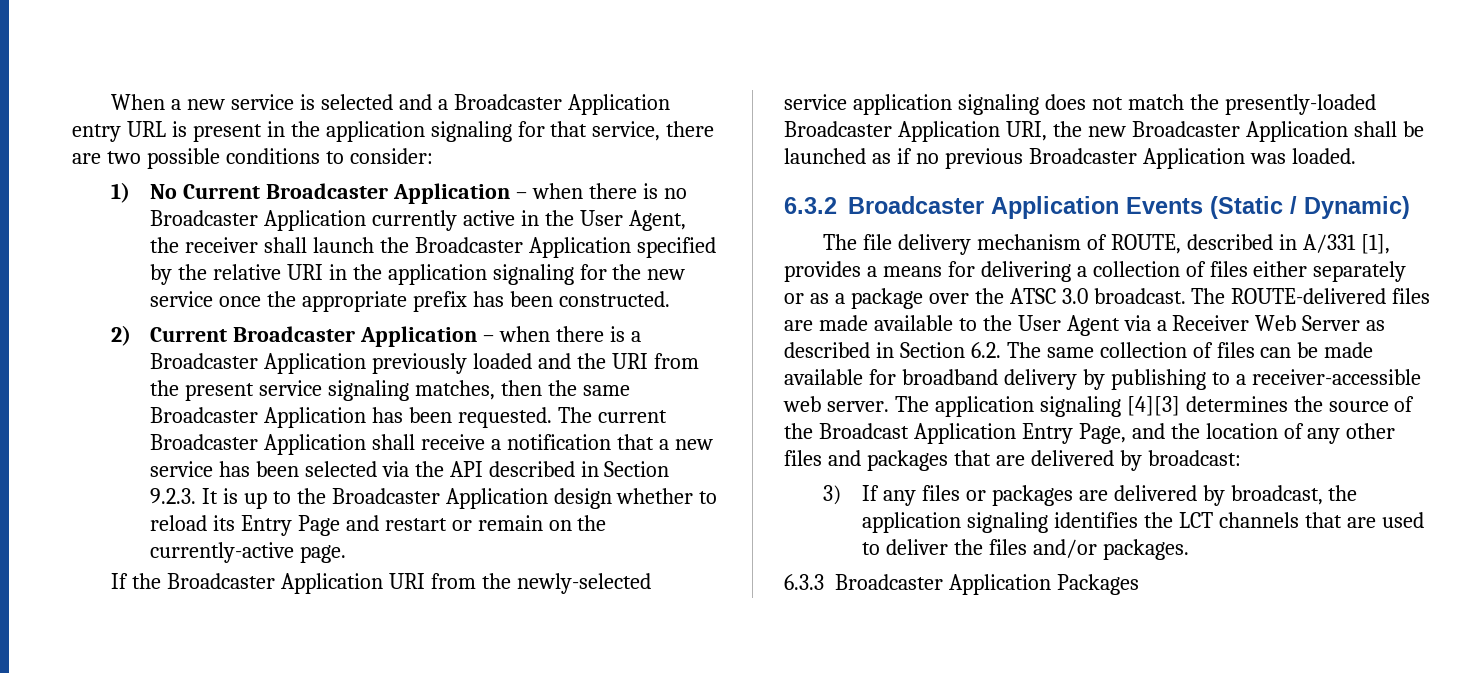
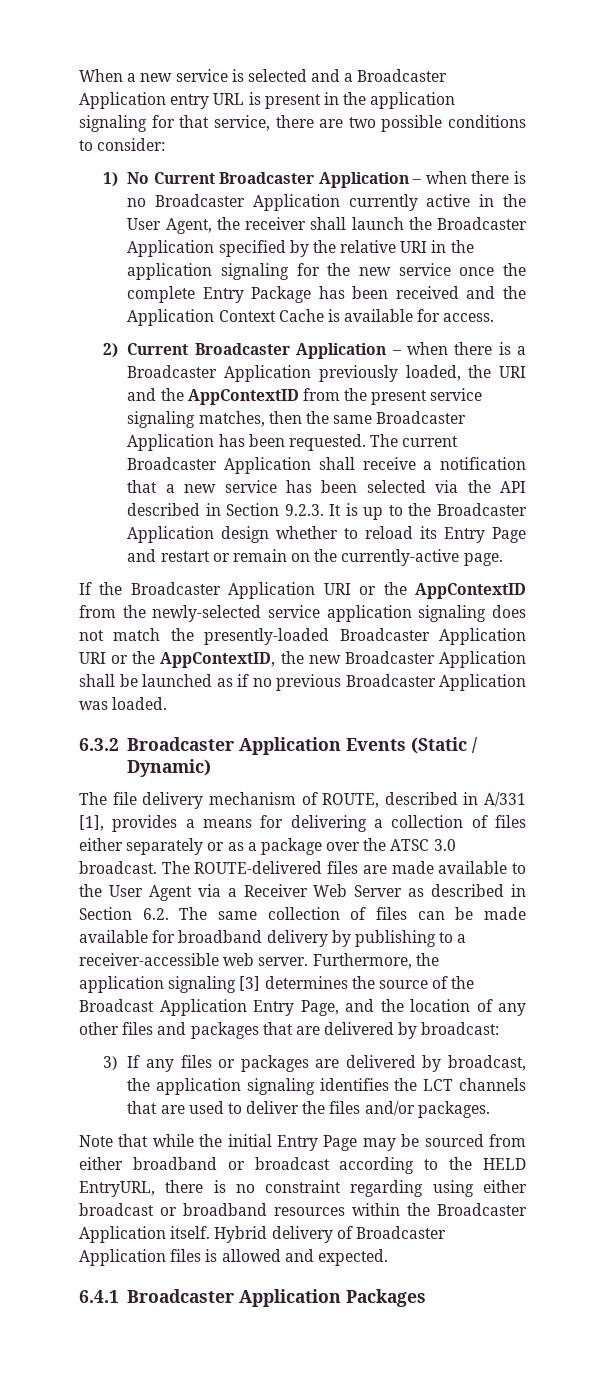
- 1) No Current Broadcaster Application – when there is no Broadcaster Application currently active in the User Agent, the receiver shall launch the Broadcaster Application specified by the relative URI in the application signaling for the new service once the appropriate prefix has been constructed.
+ 1) No Current Broadcaster Application – when there is no Broadcaster Application currently active in the User Agent, the receiver shall launch the Broadcaster Application specified by the relative URI in the application signaling for the new service once the complete Entry Package has been received and the Application Context Cache is available for access.
- 2) Current Broadcaster Application – when there is a Broadcaster Application previously loaded and the URI from the present service signaling matches, then the same Broadcaster Application has been requested.
+ 2) Current Broadcaster Application – when there is a Broadcaster Application previously loaded, the URI and the AppContextID from the present service signaling matches, then the same Broadcaster Application has been requested.
- If the Broadcaster Application URI from the newly-selected service application signaling does not match the presently-loaded Broadcaster Application URI, the new Broadcaster Application shall be launched as if no previous Broadcaster Application was loaded.
+ If the Broadcaster Application URI or the AppContextID from the newly-selected service application signaling does not match the presently-loaded Broadcaster Application URI or the AppContextID, the new Broadcaster Application shall be launched as if no previous Broadcaster Application was loaded.
- The application signaling [4][3] determines the source of the Broadcast Application Entry Page, and the location of any other files and packages that are delivered by broadcast:
+ Furthermore, the application signaling [3] determines the source of the Broadcast Application Entry Page, and the location of any other files and packages that are delivered by broadcast:
- 6.3.3 Broadcaster Application Packages
+ Note that while the initial Entry Page may be sourced from either broadband or broadcast according to the HELD EntryURL, there is no constraint regarding using either broadcast or broadband resources within the Broadcaster Application itself. Hybrid delivery of Broadcaster Application files is allowed and expected.
+ 6.4.1 Broadcaster Application Packages

